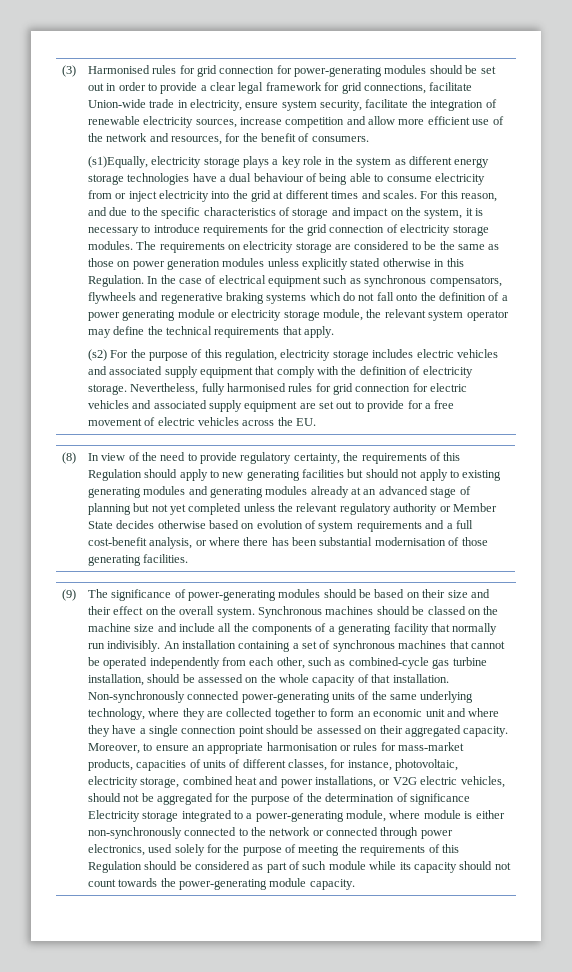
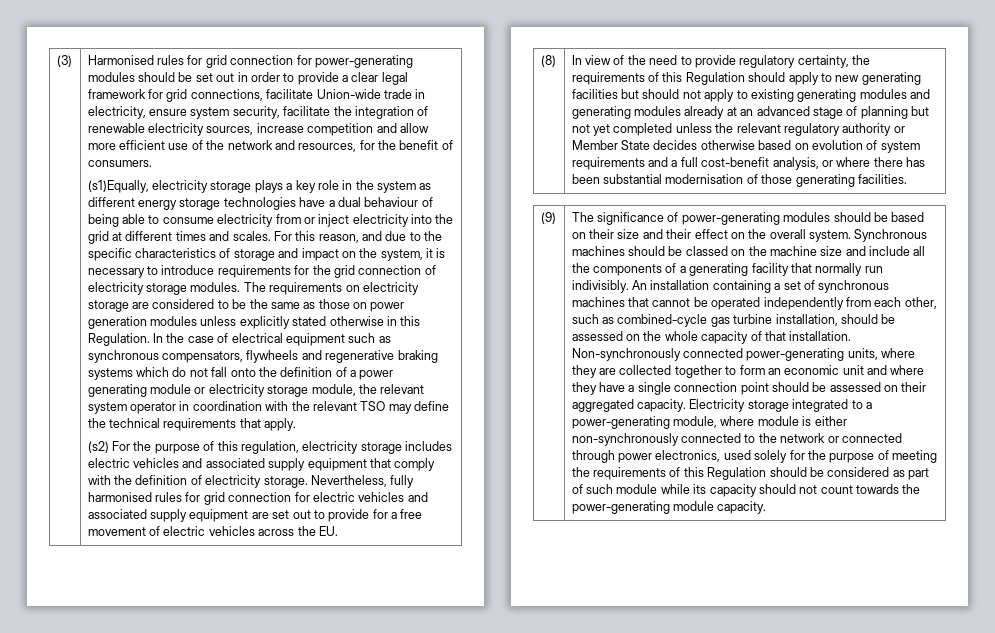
- In the case of electrical equipment such as synchronous compensators, flywheels and regenerative braking systems which do not fall onto the definition of a power generating module or electricity storage module, the relevant system operator may define the technical requirements that apply.
+ In the case of electrical equipment such as synchronous compensators, flywheels and regenerative braking systems which do not fall onto the definition of a power generating module or electricity storage module, the relevant system operator in coordination with the relevant TSO may define the technical requirements that apply.
- Non-synchronously connected power-generating units of the same underlying technology, where they are collected together to form an economic unit and where they have a single connection point should be assessed on their aggregated capacity.
+ Non-synchronously connected power-generating units, where they are collected together to form an economic unit and where they have a single connection point should be assessed on their aggregated capacity.
- Moreover, to ensure an appropriate harmonisation or rules for mass-market products, capacities of units of different classes, for instance, photovoltaic, electricity storage, combined heat and power installations, or V2G electric vehicles, should not be aggregated for the purpose of the determination of significance Electricity storage integrated to a power-generating module, where module is either non-synchronously connected to the network or connected through power electronics, used solely for the purpose of meeting the requirements of this Regulation should be considered as part of such module while its capacity should not count towards the power-generating module capacity.
+ Electricity storage integrated to a power-generating module, where module is either non-synchronously connected to the network or connected through power electronics, used solely for the purpose of meeting the requirements of this Regulation should be considered as part of such module while its capacity should not count towards the power-generating module capacity.

